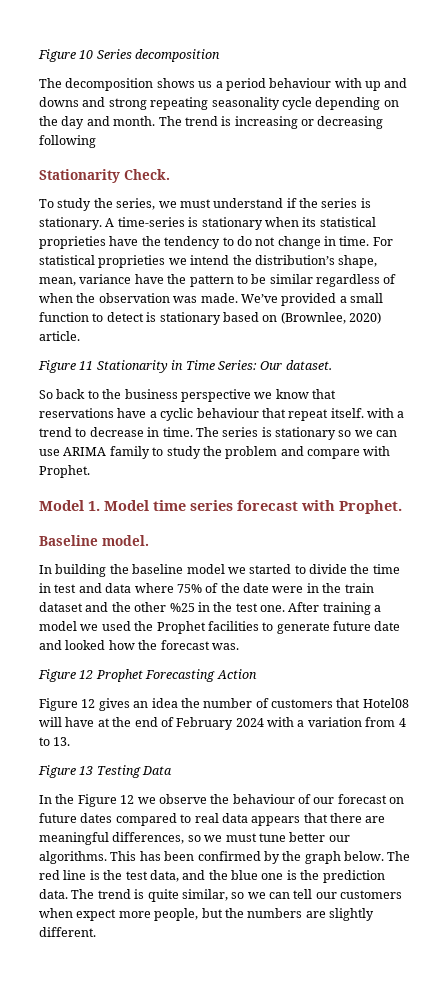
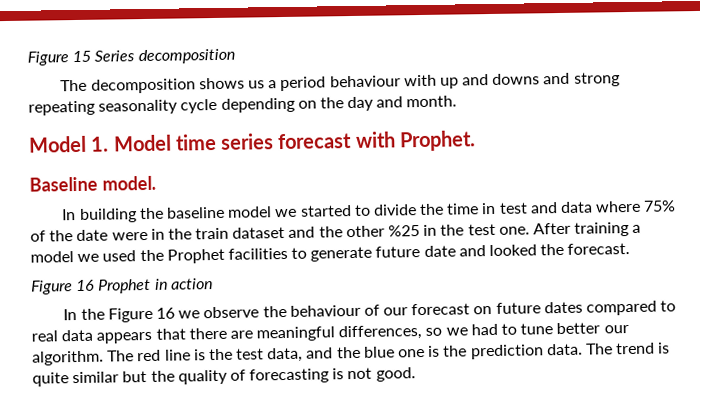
- Figure 10 Series decomposition
+ Figure 15 Series decomposition
- The trend is increasing or decreasing following
- Stationarity Check.
- To study the series, we must understand if the series is stationary. A time-series is stationary when its statistical proprieties have the tendency to do not change in time. For statistical proprieties we intend the distribution’s shape, mean, variance have the pattern to be similar regardless of when the observation was made. We’ve provided a small function to detect is stationary based on (Brownlee, 2020) article.
- Figure 11 Stationarity in Time Series: Our dataset.
- So back to the business perspective we know that reservations have a cyclic behaviour that repeat itself. with a trend to decrease in time. The series is stationary so we can use ARIMA family to study the problem and compare with Prophet.
- After training a model we used the Prophet facilities to generate future date and looked how the forecast was.
- Figure 12 Prophet Forecasting Action
- Figure 12 gives an idea the number of customers that Hotel08 will have at the end of February 2024 with a variation from 4 to 13.
- Figure 13 Testing Data
+ After training a model we used the Prophet facilities to generate future date and looked the forecast.
+ Figure 16 Prophet in action
- In the Figure 12 we observe the behaviour of our forecast on future dates compared to real data appears that there are meaningful differences, so we must tune better our algorithms. This has been confirmed by the graph below.
+ In the Figure 16 we observe the behaviour of our forecast on future dates compared to real data appears that there are meaningful differences, so we had to tune better our algorithm.
- The trend is quite similar, so we can tell our customers when expect more people, but the numbers are slightly different.
+ The trend is quite similar but the quality of forecasting is not good.

